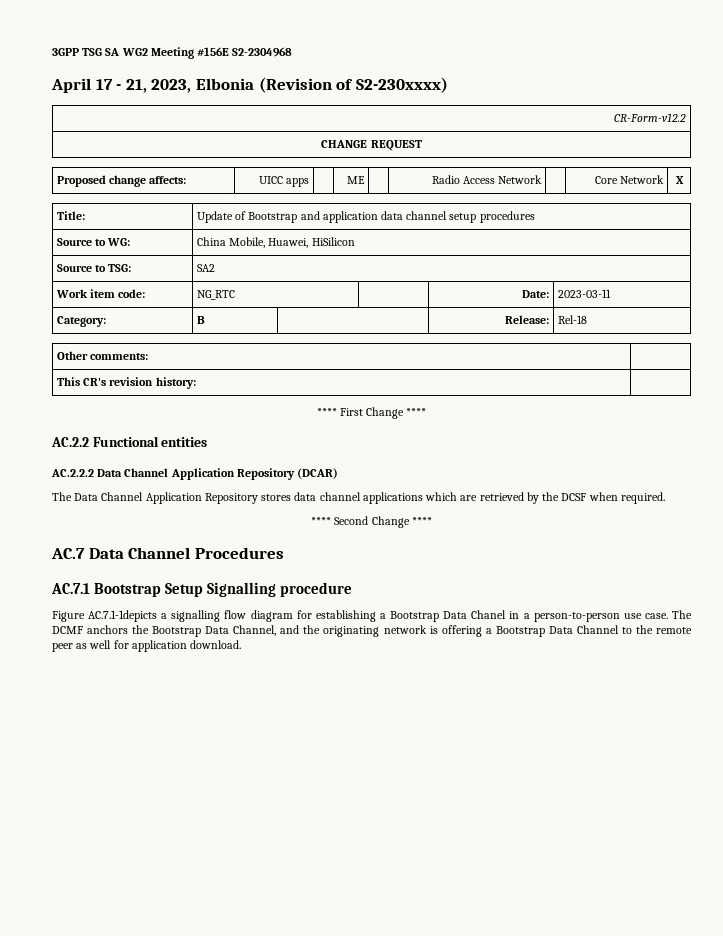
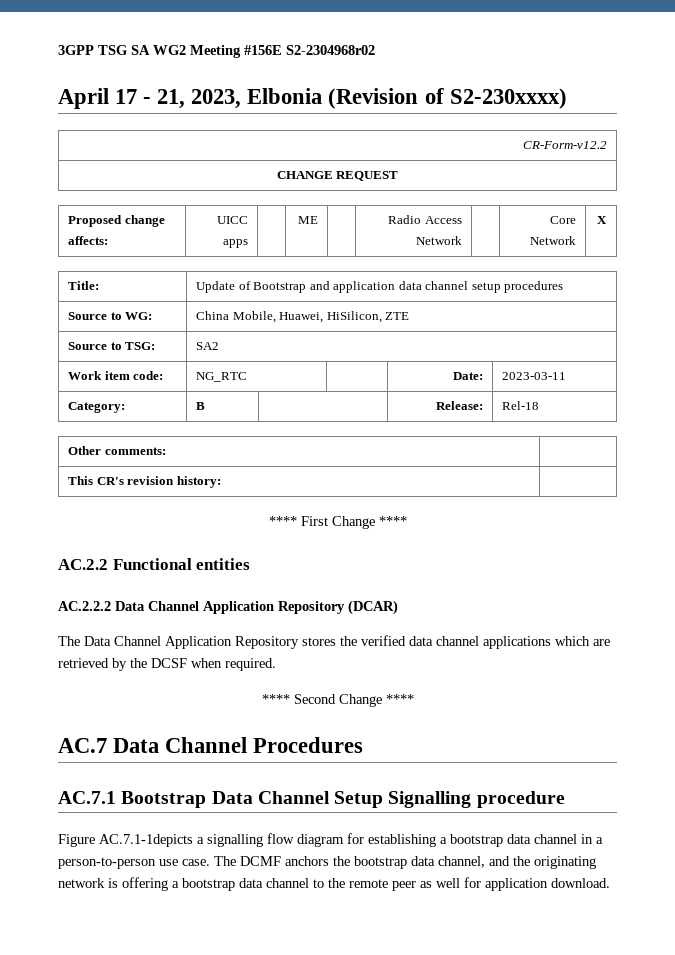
- 3GPP TSG SA WG2 Meeting #156E S2-2304968
+ 3GPP TSG SA WG2 Meeting #156E S2-2304968r02
- Source to WG: | China Mobile, Huawei, HiSilicon
+ Source to WG: | China Mobile, Huawei, HiSilicon, ZTE
- The Data Channel Application Repository stores data channel applications which are retrieved by the DCSF when required.
+ The Data Channel Application Repository stores the verified data channel applications which are retrieved by the DCSF when required.
- AC.7.1 Bootstrap Setup Signalling procedure
+ AC.7.1 Bootstrap Data Channel Setup Signalling procedure
- Figure AC.7.1-1depicts a signalling flow diagram for establishing a Bootstrap Data Chanel in a person-to-person use case.
+ Figure AC.7.1-1depicts a signalling flow diagram for establishing a bootstrap data channel in a person-to-person use case.
- The DCMF anchors the Bootstrap Data Channel, and the originating network is offering a Bootstrap Data Channel to the remote peer as well for application download.
+ The DCMF anchors the bootstrap data channel, and the originating network is offering a bootstrap data channel to the remote peer as well for application download.

